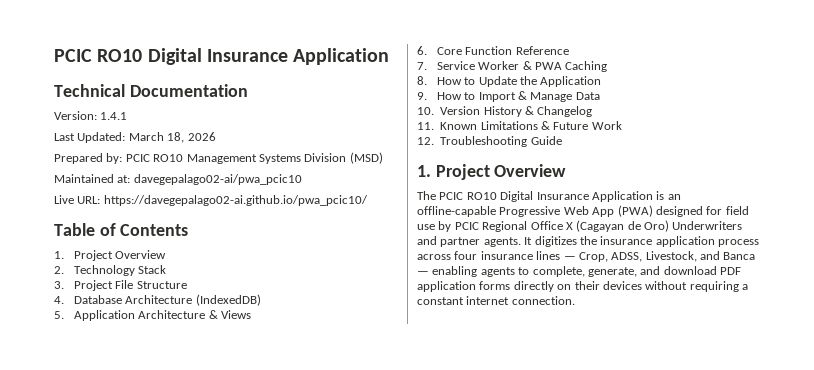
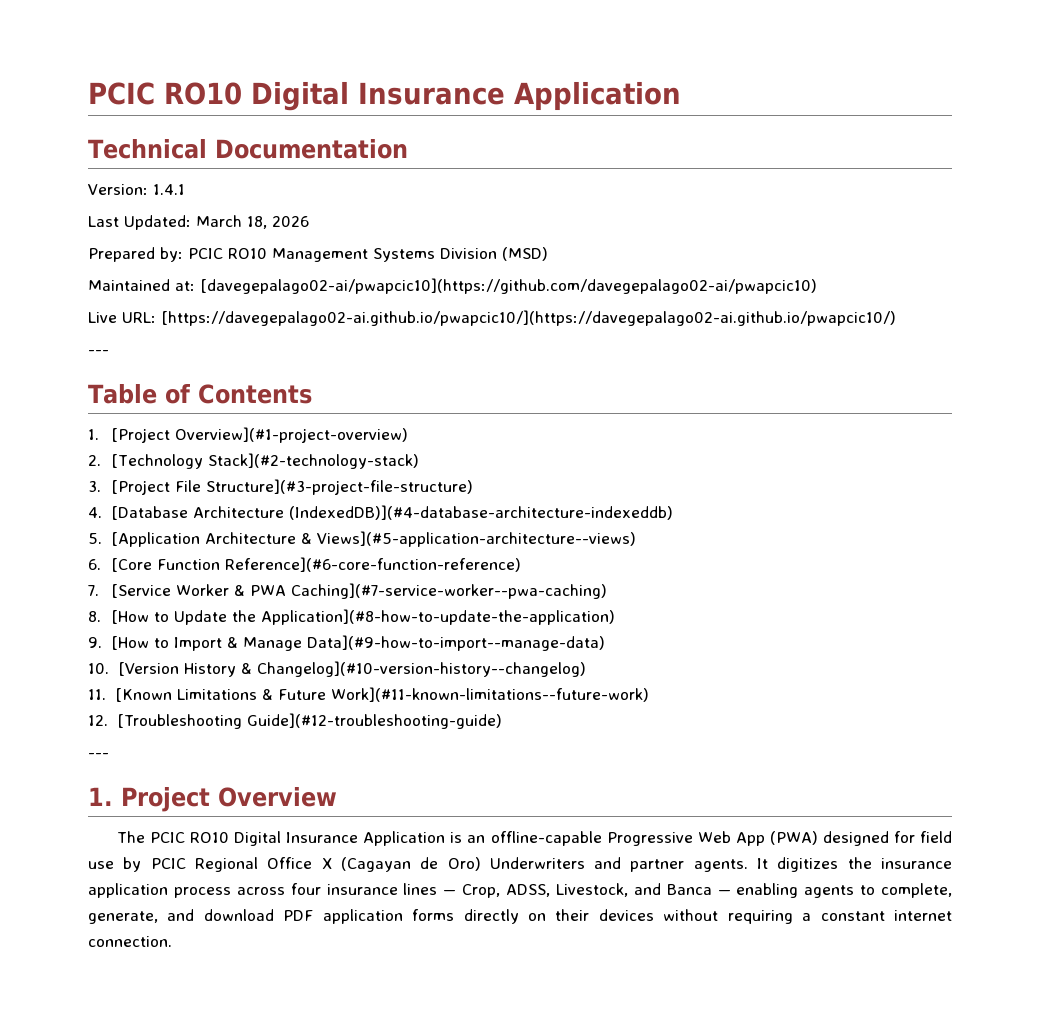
- Maintained at: davegepalago02-ai/pwa_pcic10
+ Maintained at: [davegepalago02-ai/pwapcic10](https://github.com/davegepalago02-ai/pwapcic10)
- Live URL: https://davegepalago02-ai.github.io/pwa_pcic10/
+ Live URL: [https://davegepalago02-ai.github.io/pwapcic10/](https://davegepalago02-ai.github.io/pwapcic10/)
+ ---
  Table of Contents
- 1. Project Overview
+ 1. [Project Overview](#1-project-overview)
- 2. Technology Stack
+ 2. [Technology Stack](#2-technology-stack)
- 3. Project File Structure
- 4. Database Architecture (IndexedDB)
+ 3. [Project File Structure](#3-project-file-structure)
+ 4. [Database Architecture (IndexedDB)](#4-database-architecture-indexeddb)
- 5. Application Architecture & Views
+ 5. [Application Architecture & Views](#5-application-architecture--views)
- 6. Core Function Reference
+ 6. [Core Function Reference](#6-core-function-reference)
- 7. Service Worker & PWA Caching
+ 7. [Service Worker & PWA Caching](#7-service-worker--pwa-caching)
- 8. How to Update the Application
+ 8. [How to Update the Application](#8-how-to-update-the-application)
- 9. How to Import & Manage Data
+ 9. [How to Import & Manage Data](#9-how-to-import--manage-data)
- 10. Version History & Changelog
+ 10. [Version History & Changelog](#10-version-history--changelog)
- 11. Known Limitations & Future Work
+ 11. [Known Limitations & Future Work](#11-known-limitations--future-work)
- 12. Troubleshooting Guide
+ 12. [Troubleshooting Guide](#12-troubleshooting-guide)
+ ---

